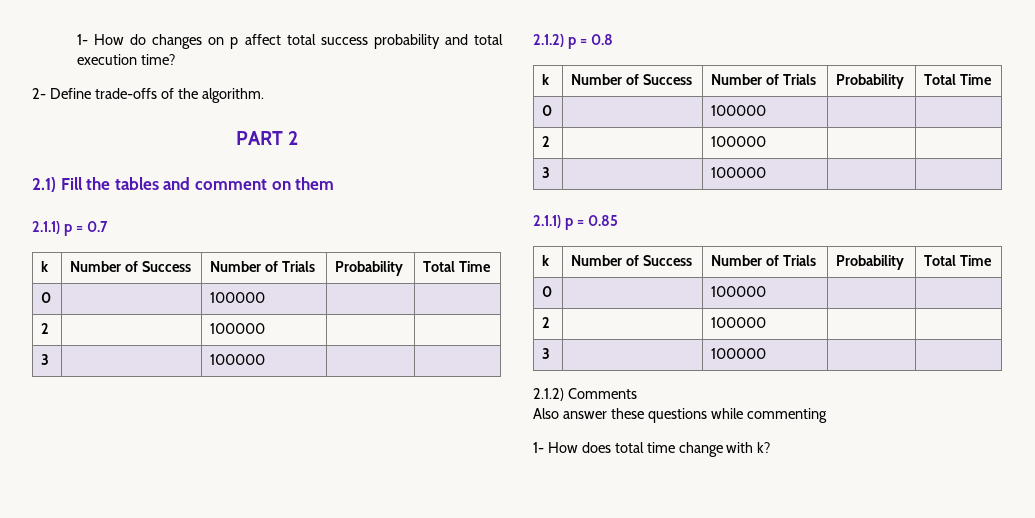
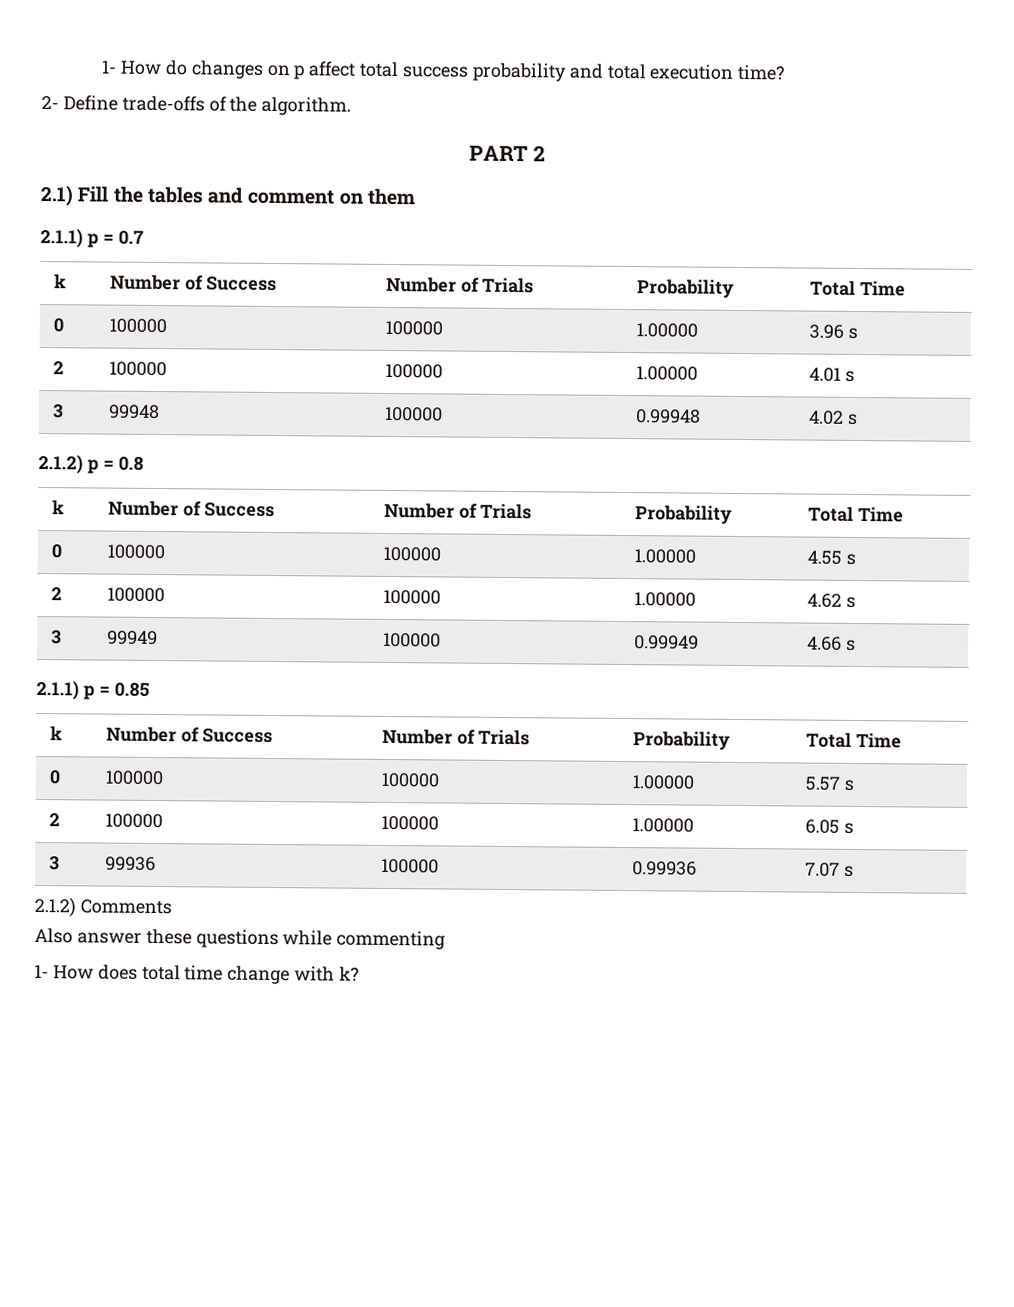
  2.1.1) p = 0.7
  k | Number of Success | Number of Trials | Probability | Total Time
- 0 | | 100000 | |
- 2 | | 100000 | |
- 3 | | 100000 | |
+ 0 | 100000 | 100000 | 1.00000 | 3.96 s
+ 2 | 100000 | 100000 | 1.00000 | 4.01 s
+ 3 | 99948 | 100000 | 0.99948 | 4.02 s
  2.1.2) p = 0.8
  k | Number of Success | Number of Trials | Probability | Total Time
- 0 | | 100000 | |
- 2 | | 100000 | |
- 3 | | 100000 | |
+ 0 | 100000 | 100000 | 1.00000 | 4.55 s
+ 2 | 100000 | 100000 | 1.00000 | 4.62 s
+ 3 | 99949 | 100000 | 0.99949 | 4.66 s
  2.1.1) p = 0.85
  k | Number of Success | Number of Trials | Probability | Total Time
- 0 | | 100000 | |
- 2 | | 100000 | |
- 3 | | 100000 | |
+ 0 | 100000 | 100000 | 1.00000 | 5.57 s
+ 2 | 100000 | 100000 | 1.00000 | 6.05 s
+ 3 | 99936 | 100000 | 0.99936 | 7.07 s

